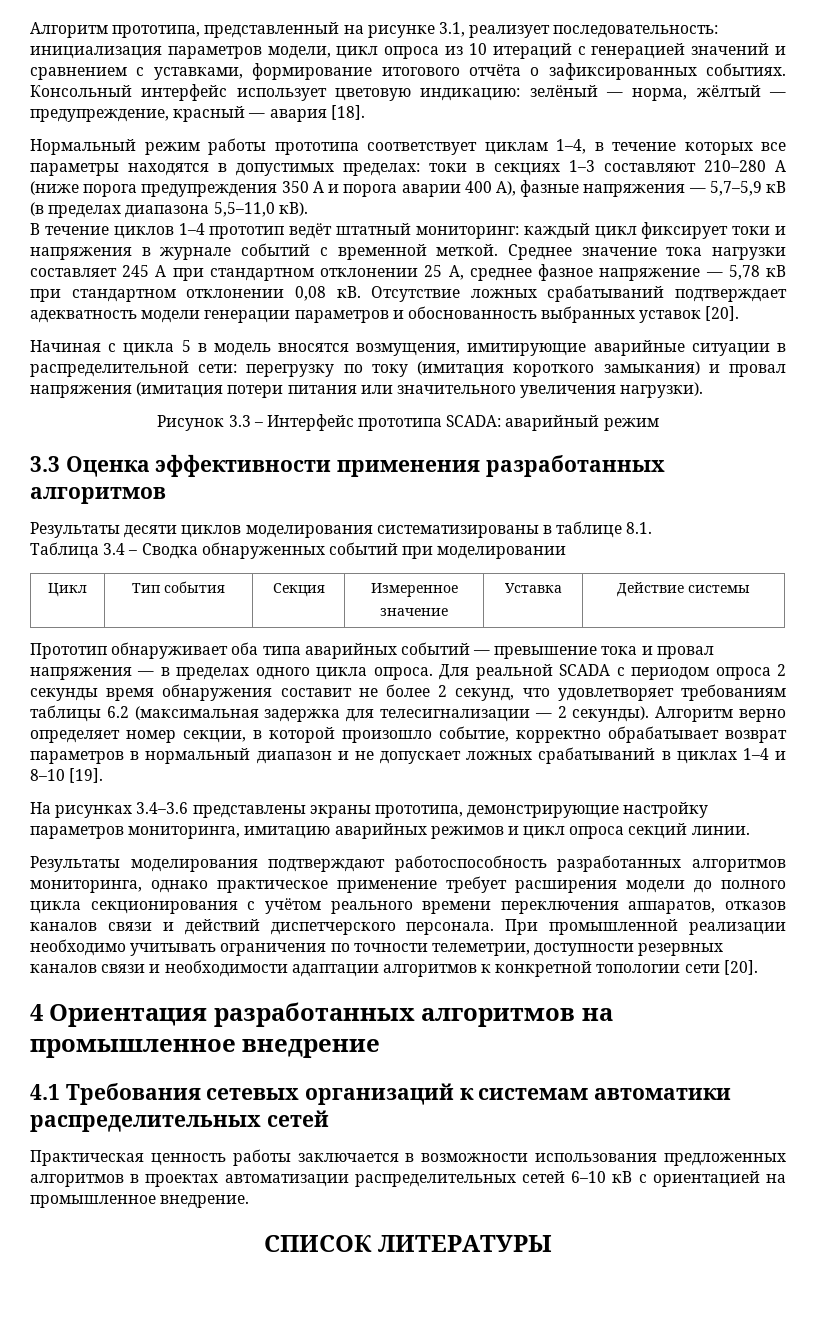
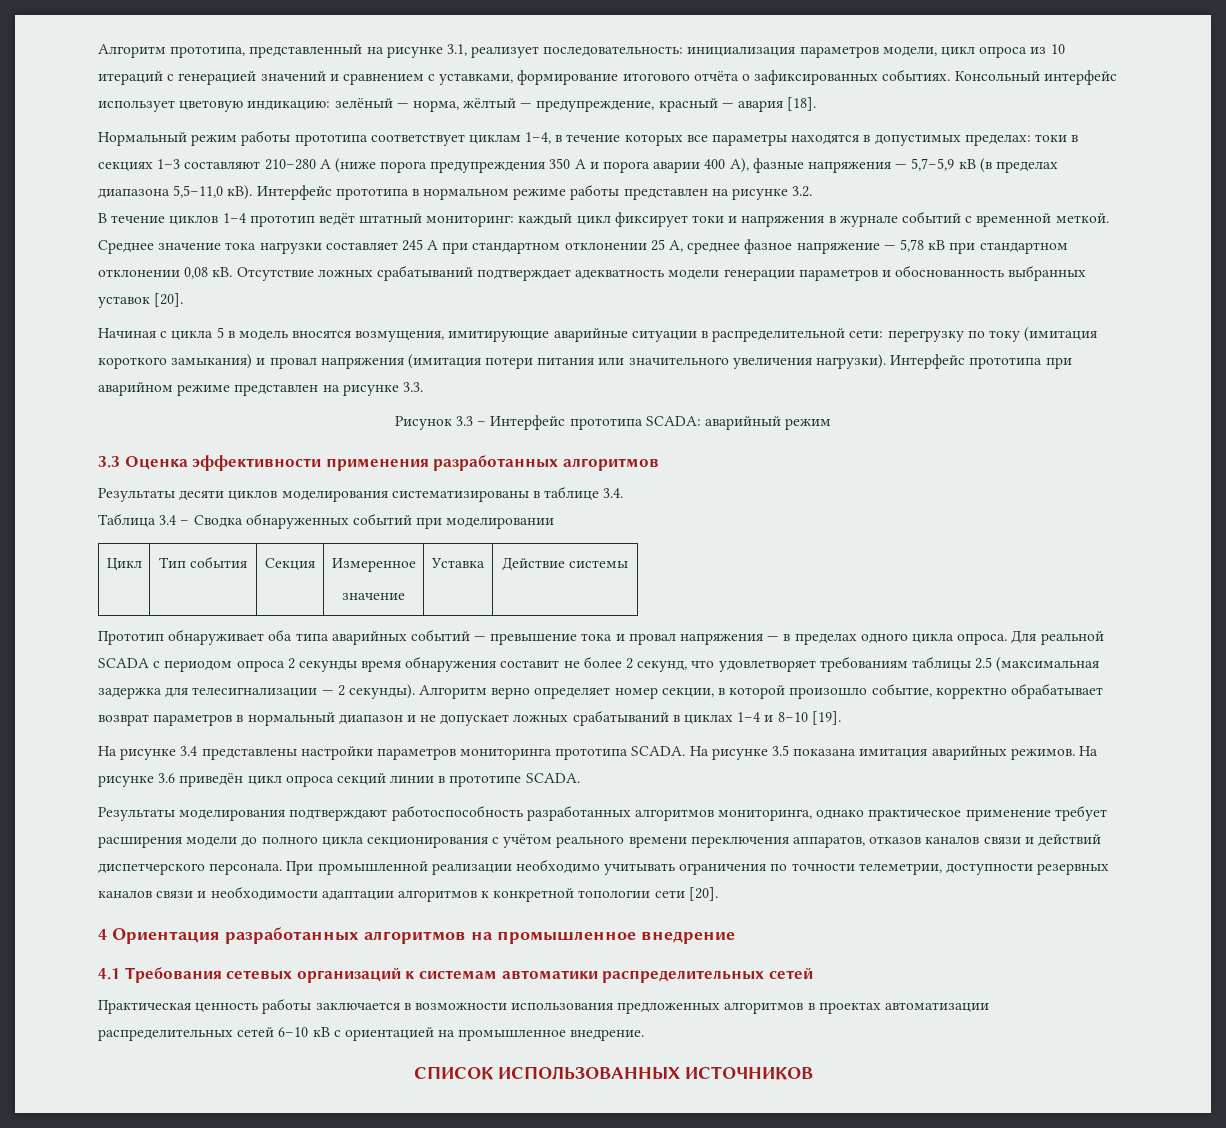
+ Интерфейс прототипа в нормальном режиме работы представлен на рисунке 3.2.
+ Интерфейс прототипа при аварийном режиме представлен на рисунке 3.3.
- Результаты десяти циклов моделирования систематизированы в таблице 8.1.
+ Результаты десяти циклов моделирования систематизированы в таблице 3.4.
- Для реальной SCADA с периодом опроса 2 секунды время обнаружения составит не более 2 секунд, что удовлетворяет требованиям таблицы 6.2 (максимальная задержка для телесигнализации — 2 секунды).
+ Для реальной SCADA с периодом опроса 2 секунды время обнаружения составит не более 2 секунд, что удовлетворяет требованиям таблицы 2.5 (максимальная задержка для телесигнализации — 2 секунды).
- На рисунках 3.4–3.6 представлены экраны прототипа, демонстрирующие настройку параметров мониторинга, имитацию аварийных режимов и цикл опроса секций линии.
+ На рисунке 3.4 представлены настройки параметров мониторинга прототипа SCADA. На рисунке 3.5 показана имитация аварийных режимов. На рисунке 3.6 приведён цикл опроса секций линии в прототипе SCADA.
- СПИСОК ЛИТЕРАТУРЫ
+ СПИСОК ИСПОЛЬЗОВАННЫХ ИСТОЧНИКОВ

